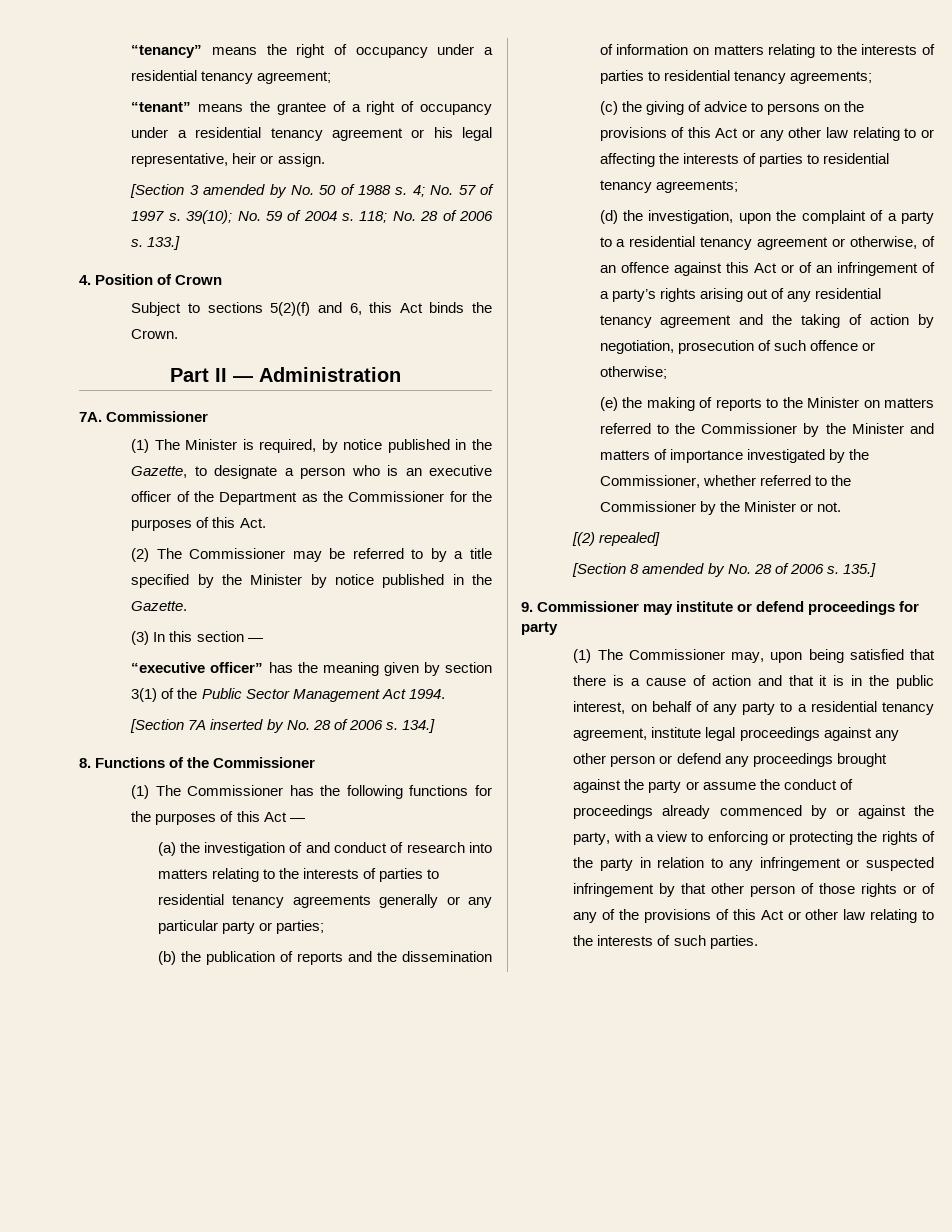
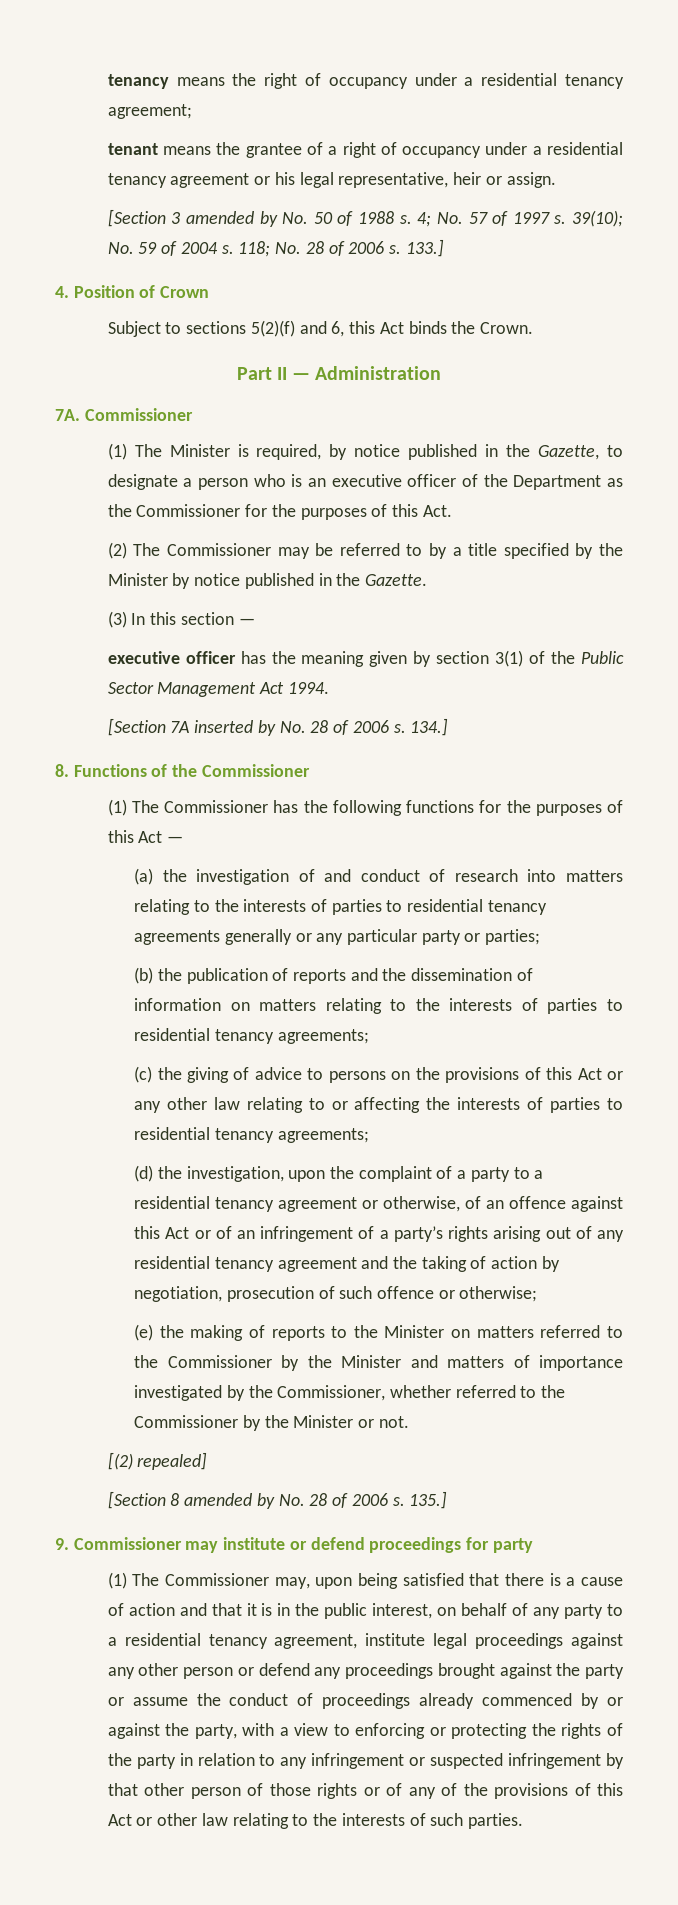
- “tenancy” means the right of occupancy under a residential tenancy agreement;
+ tenancy means the right of occupancy under a residential tenancy agreement;
- “tenant” means the grantee of a right of occupancy under a residential tenancy agreement or his legal representative, heir or assign.
+ tenant means the grantee of a right of occupancy under a residential tenancy agreement or his legal representative, heir or assign.
- “executive officer” has the meaning given by section 3(1) of the Public Sector Management Act 1994.
+ executive officer has the meaning given by section 3(1) of the Public Sector Management Act 1994.

